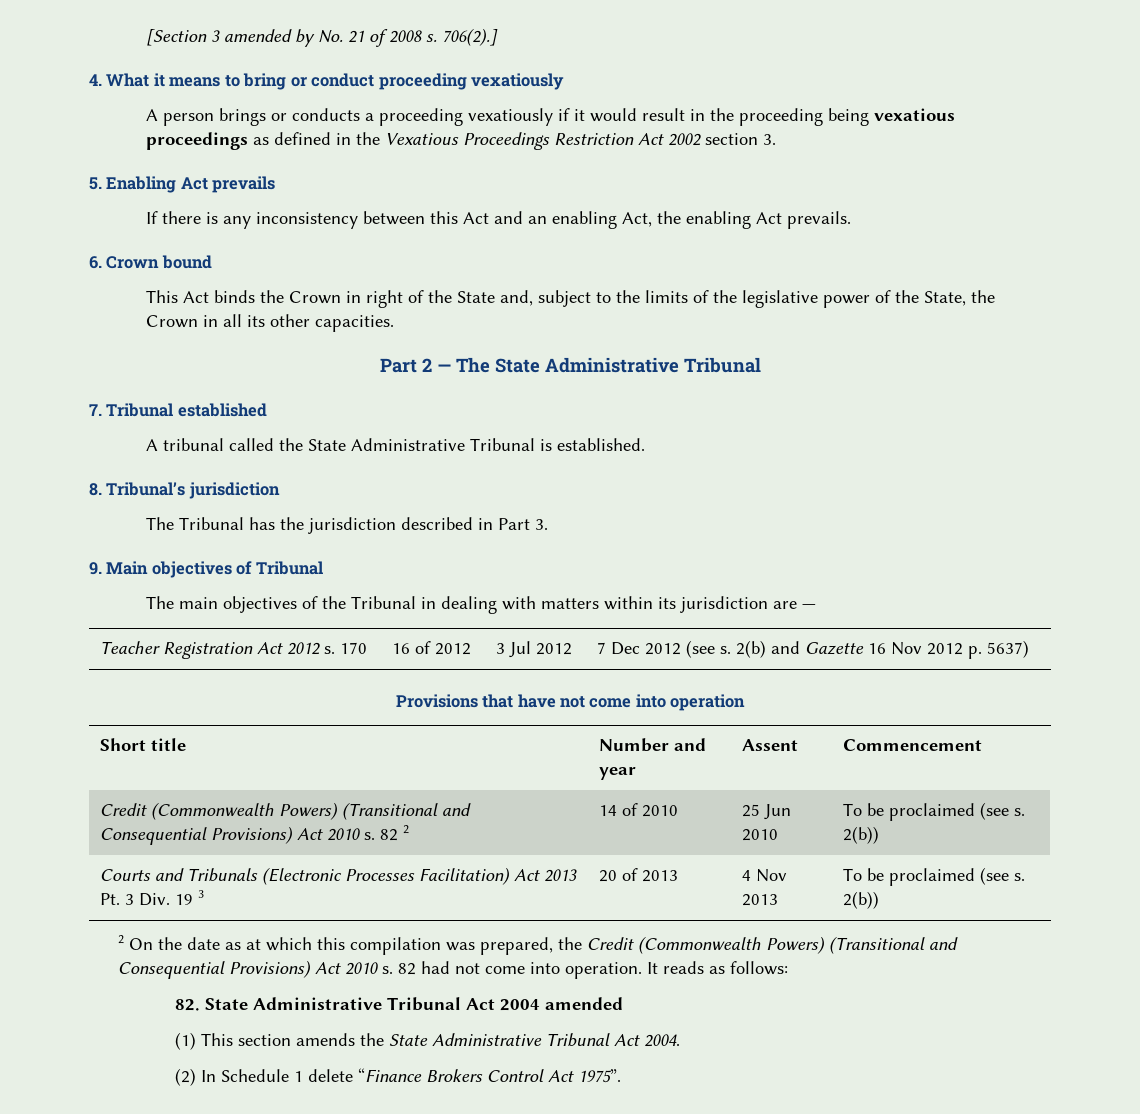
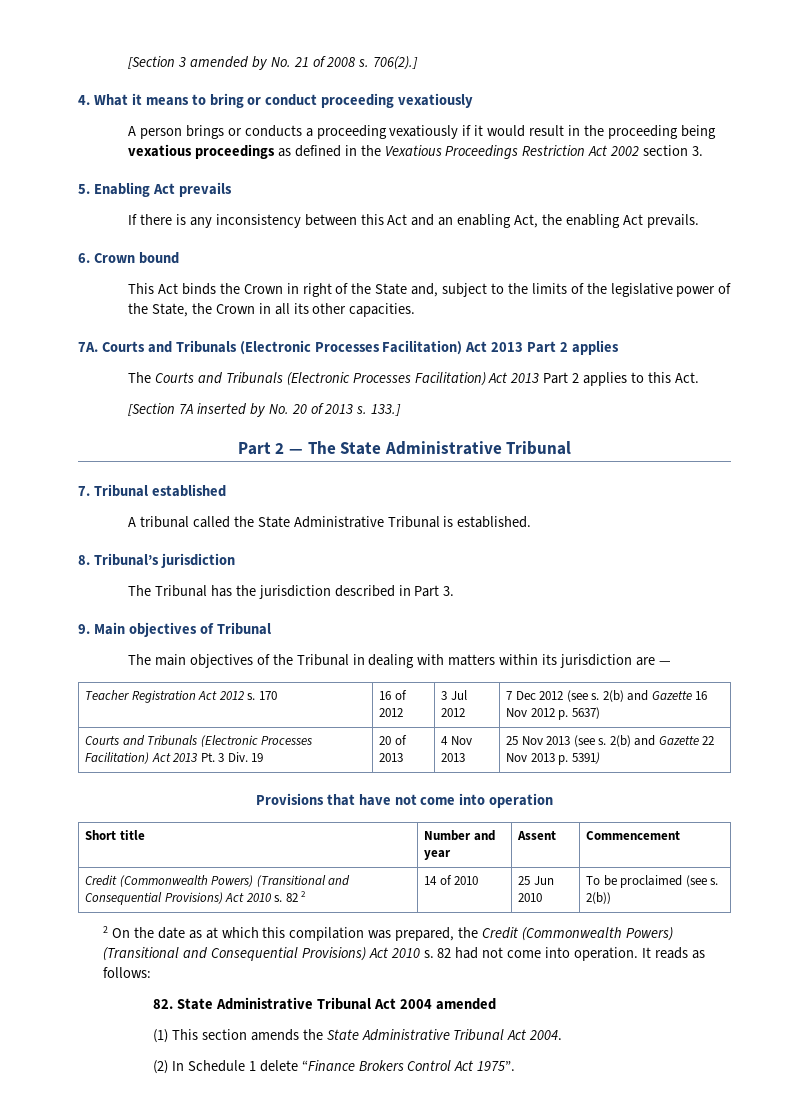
+ 7A. Courts and Tribunals (Electronic Processes Facilitation) Act 2013 Part 2 applies
+ The Courts and Tribunals (Electronic Processes Facilitation) Act 2013 Part 2 applies to this Act.
+ [Section 7A inserted by No. 20 of 2013 s. 133.]
+ Courts and Tribunals (Electronic Processes Facilitation) Act 2013 Pt. 3 Div. 19 | 20 of 2013 | 4 Nov 2013 | 25 Nov 2013 (see s. 2(b) and Gazette 22 Nov 2013 p. 5391)
- Courts and Tribunals (Electronic Processes Facilitation) Act 2013 Pt. 3 Div. 19 3 | 20 of 2013 | 4 Nov 2013 | To be proclaimed (see s. 2(b))

